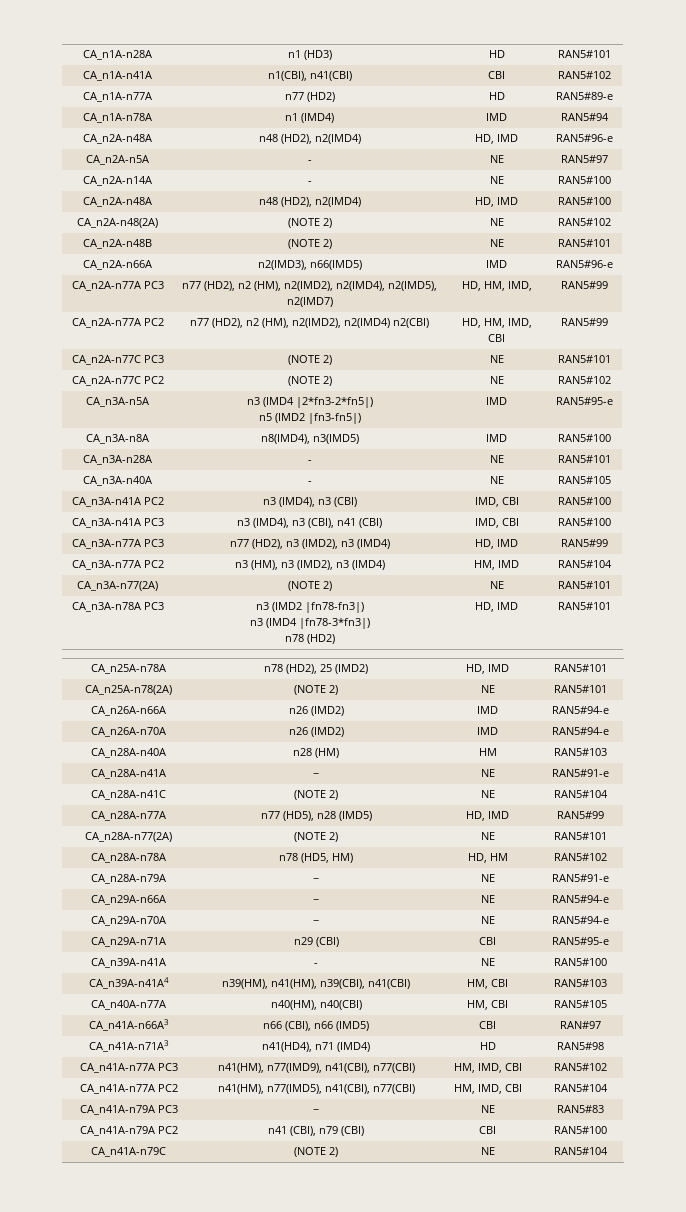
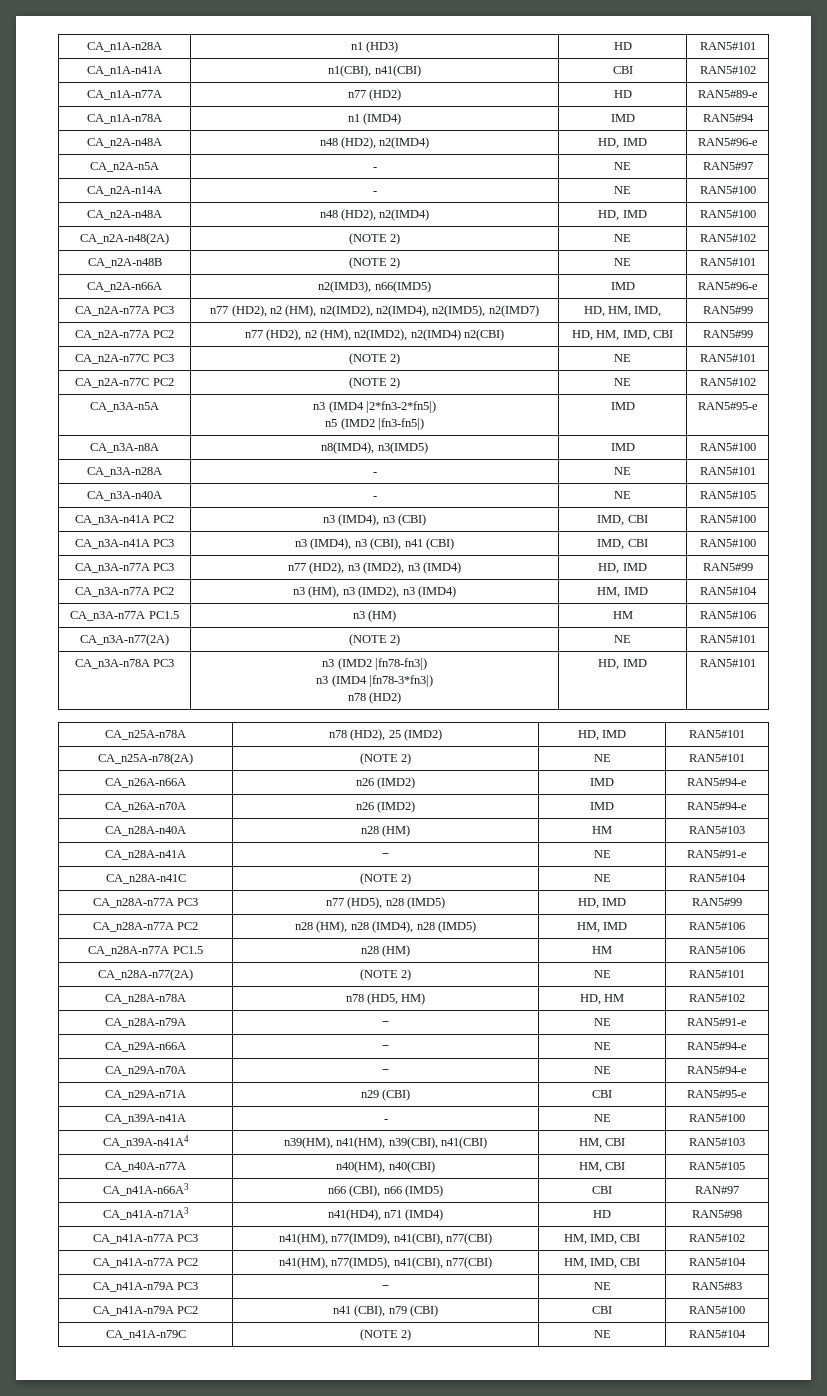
+ CA_n3A-n77A PC1.5 | n3 (HM) | HM | RAN5#106
- CA_n28A-n77A | n77 (HD5), n28 (IMD5) | HD, IMD | RAN5#99
+ CA_n28A-n77A PC3 | n77 (HD5), n28 (IMD5) | HD, IMD | RAN5#99
+ CA_n28A-n77A PC2 | n28 (HM), n28 (IMD4), n28 (IMD5) | HM, IMD | RAN5#106
+ CA_n28A-n77A PC1.5 | n28 (HM) | HM | RAN5#106

